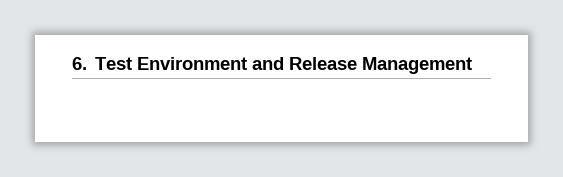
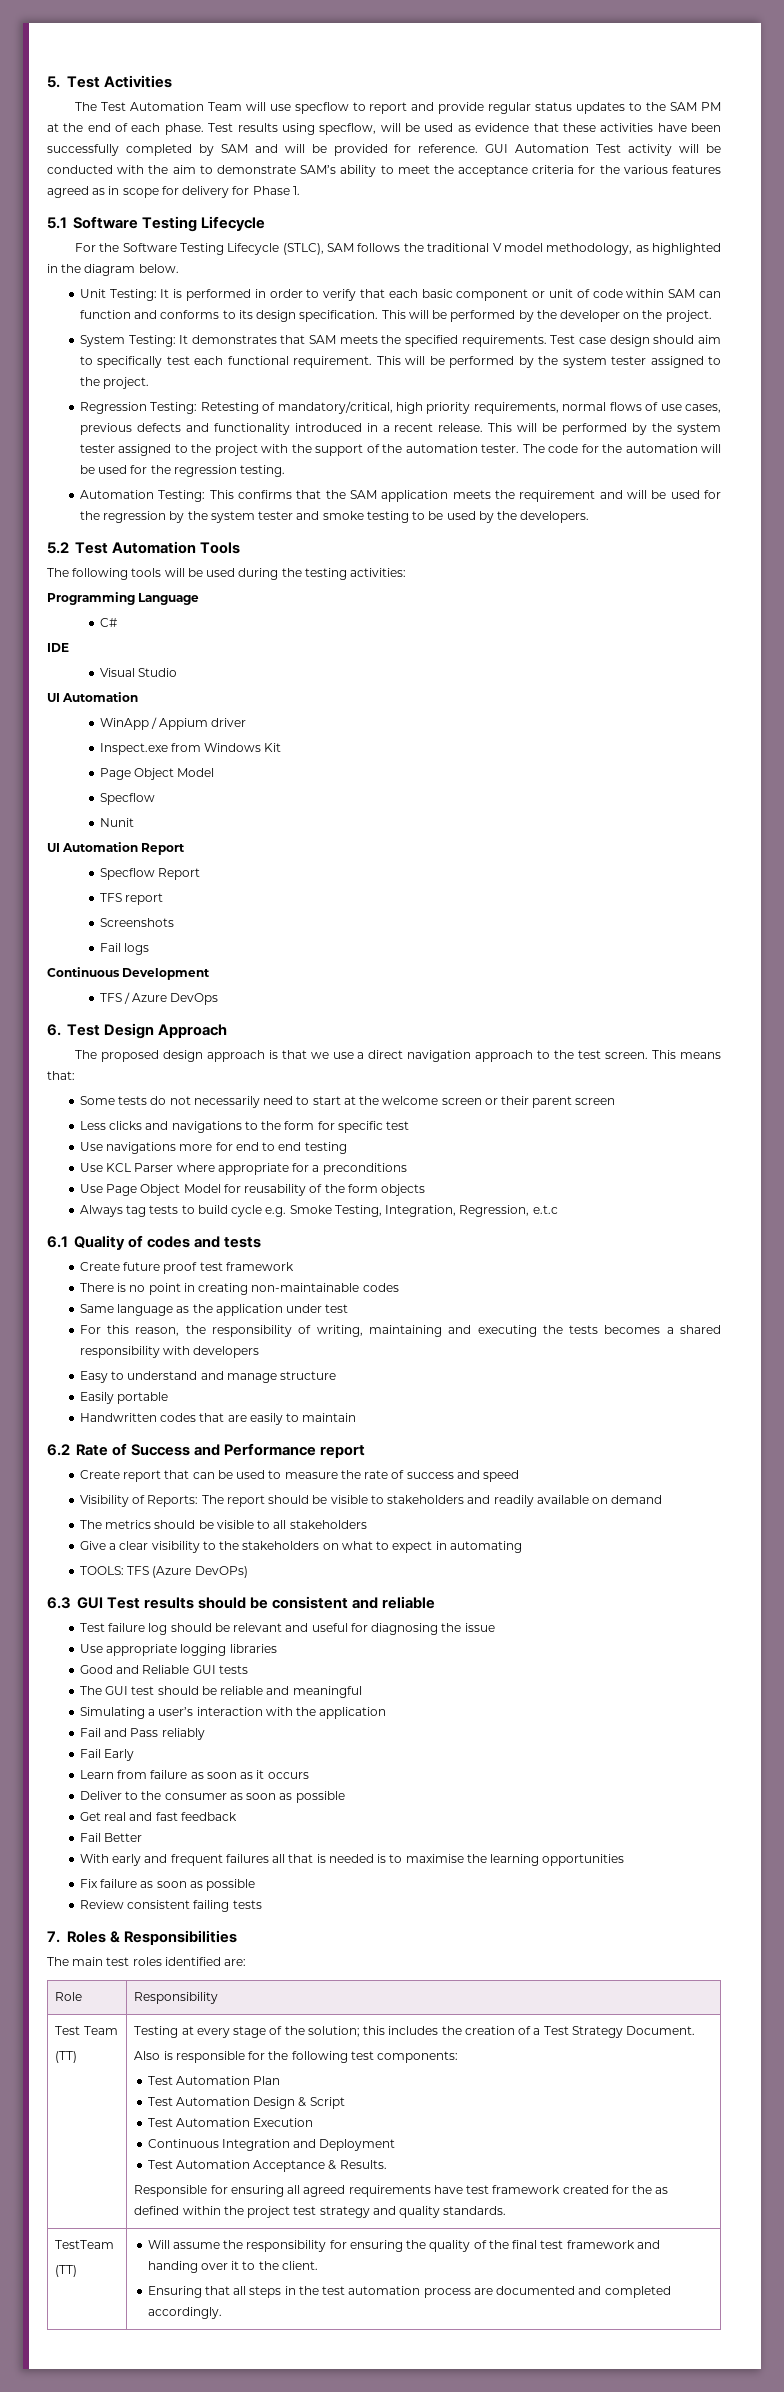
- 6. Test Environment and Release Management
+ 5. Test Activities
+ The Test Automation Team will use specflow to report and provide regular status updates to the SAM PM at the end of each phase. Test results using specflow, will be used as evidence that these activities have been successfully completed by SAM and will be provided for reference. GUI Automation Test activity will be conducted with the aim to demonstrate SAM’s ability to meet the acceptance criteria for the various features agreed as in scope for delivery for Phase 1.
+ 5.1 Software Testing Lifecycle
+ For the Software Testing Lifecycle (STLC), SAM follows the traditional V model methodology, as highlighted in the diagram below.
+ Unit Testing: It is performed in order to verify that each basic component or unit of code within SAM can function and conforms to its design specification. This will be performed by the developer on the project.
+ System Testing: It demonstrates that SAM meets the specified requirements. Test case design should aim to specifically test each functional requirement. This will be performed by the system tester assigned to the project.
+ Regression Testing: Retesting of mandatory/critical, high priority requirements, normal flows of use cases, previous defects and functionality introduced in a recent release. This will be performed by the system tester assigned to the project with the support of the automation tester. The code for the automation will be used for the regression testing.
+ Automation Testing: This confirms that the SAM application meets the requirement and will be used for the regression by the system tester and smoke testing to be used by the developers.
+ 5.2 Test Automation Tools
+ The following tools will be used during the testing activities:
+ Programming Language
+ C#
+ IDE
+ Visual Studio
+ UI Automation
+ WinApp / Appium driver
+ Inspect.exe from Windows Kit
+ Page Object Model
+ Specflow
+ Nunit
+ UI Automation Report
+ Specflow Report
+ TFS report
+ Screenshots
+ Fail logs
+ Continuous Development
+ TFS / Azure DevOps
+ 6. Test Design Approach
+ The proposed design approach is that we use a direct navigation approach to the test screen. This means that:
+ Some tests do not necessarily need to start at the welcome screen or their parent screen
+ Less clicks and navigations to the form for specific test
+ Use navigations more for end to end testing
+ Use KCL Parser where appropriate for a preconditions
+ Use Page Object Model for reusability of the form objects
+ Always tag tests to build cycle e.g. Smoke Testing, Integration, Regression, e.t.c
+ 6.1 Quality of codes and tests
+ Create future proof test framework
+ There is no point in creating non-maintainable codes
+ Same language as the application under test
+ For this reason, the responsibility of writing, maintaining and executing the tests becomes a shared responsibility with developers
+ Easy to understand and manage structure
+ Easily portable
+ Handwritten codes that are easily to maintain
+ 6.2 Rate of Success and Performance report
+ Create report that can be used to measure the rate of success and speed
+ Visibility of Reports: The report should be visible to stakeholders and readily available on demand
+ The metrics should be visible to all stakeholders
+ Give a clear visibility to the stakeholders on what to expect in automating
+ TOOLS: TFS (Azure DevOPs)
+ 6.3 GUI Test results should be consistent and reliable
+ Test failure log should be relevant and useful for diagnosing the issue
+ Use appropriate logging libraries
+ Good and Reliable GUI tests
+ The GUI test should be reliable and meaningful
+ Simulating a user’s interaction with the application
+ Fail and Pass reliably
+ Fail Early
+ Learn from failure as soon as it occurs
+ Deliver to the consumer as soon as possible
+ Get real and fast feedback
+ Fail Better
+ With early and frequent failures all that is needed is to maximise the learning opportunities
+ Fix failure as soon as possible
+ Review consistent failing tests
+ 7. Roles & Responsibilities
+ The main test roles identified are:
+ Role | Responsibility
+ Test Team
+ (TT) | Testing at every stage of the solution; this includes the creation of a Test Strategy Document.
+ Also is responsible for the following test components:
+ Test Automation Plan
+ Test Automation Design & Script
+ Test Automation Execution
+ Continuous Integration and Deployment
+ Test Automation Acceptance & Results.
+ Responsible for ensuring all agreed requirements have test framework created for the as defined within the project test strategy and quality standards.
+ TestTeam
+ (TT) | Will assume the responsibility for ensuring the quality of the final test framework and handing over it to the client.
+ Ensuring that all steps in the test automation process are documented and completed accordingly.

